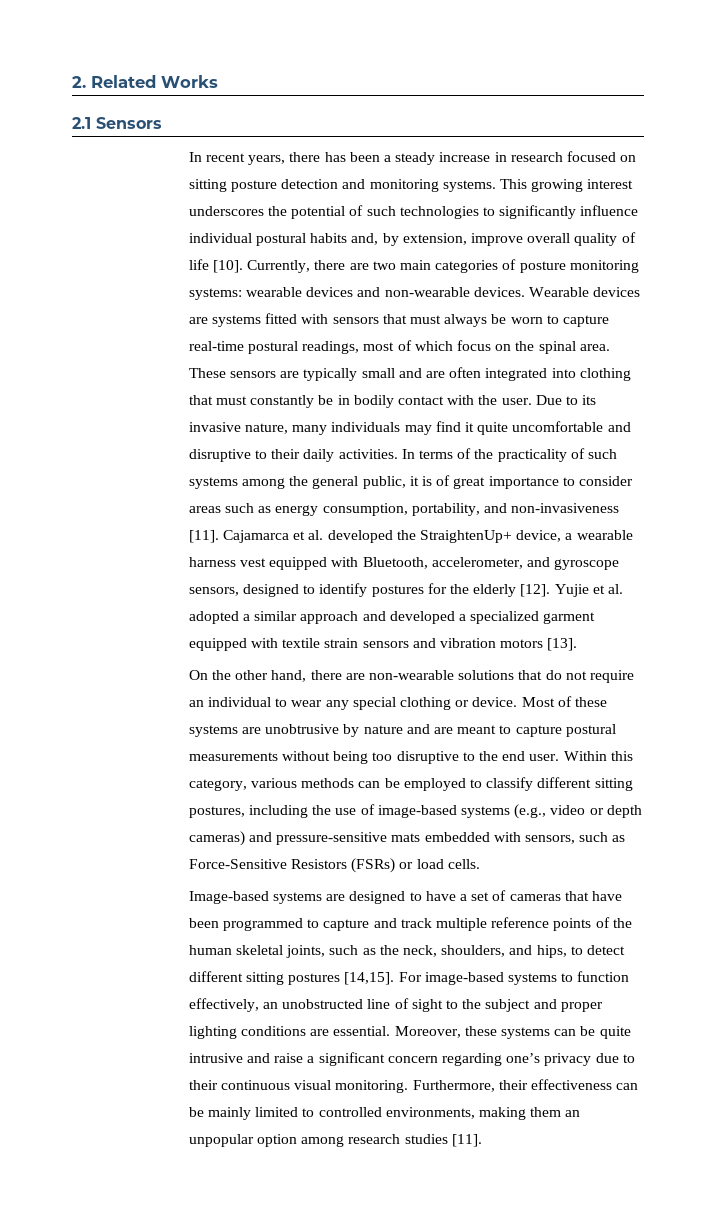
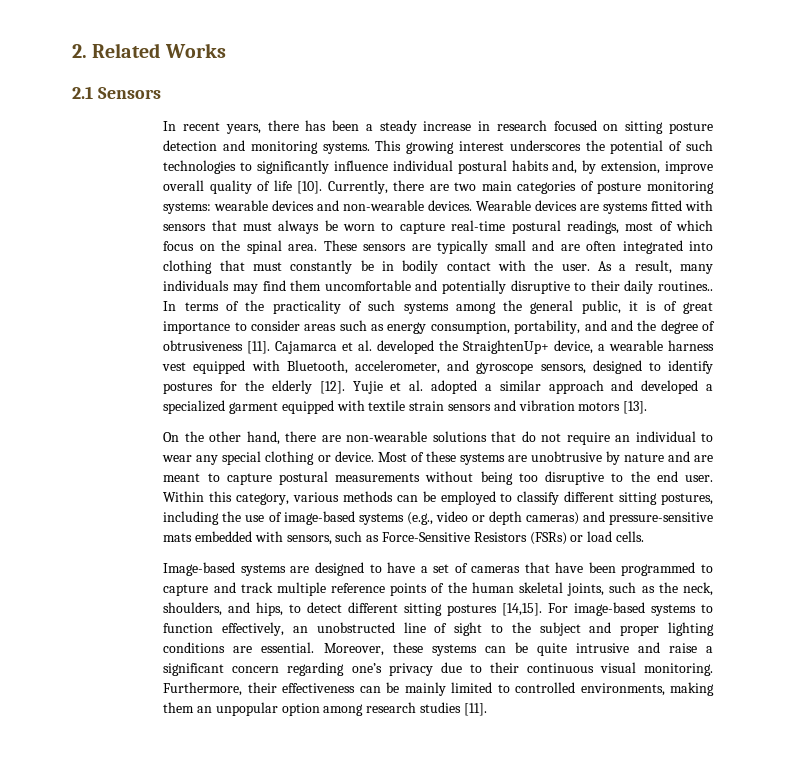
- Due to its invasive nature, many individuals may find it quite uncomfortable and disruptive to their daily activities.
+ As a result, many individuals may find them uncomfortable and potentially disruptive to their daily routines..
- In terms of the practicality of such systems among the general public, it is of great importance to consider areas such as energy consumption, portability, and non-invasiveness [11].
+ In terms of the practicality of such systems among the general public, it is of great importance to consider areas such as energy consumption, portability, and and the degree of obtrusiveness [11].

